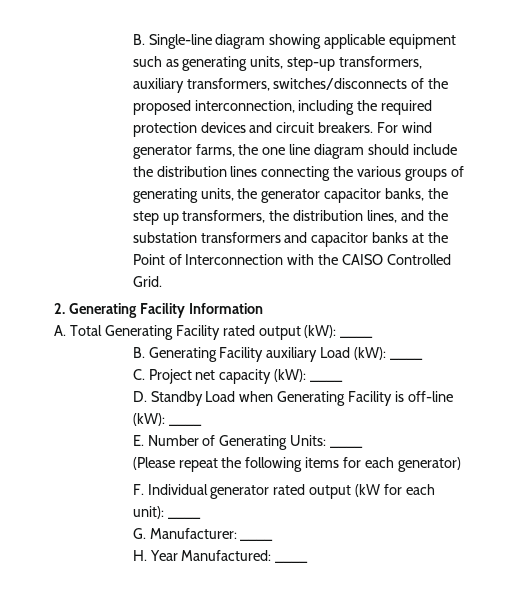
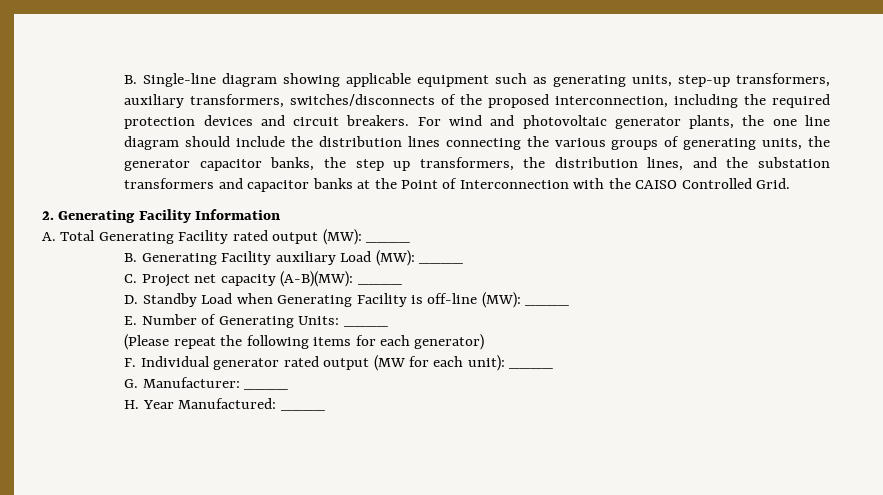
- For wind generator farms, the one line diagram should include the distribution lines connecting the various groups of generating units, the generator capacitor banks, the step up transformers, the distribution lines, and the substation transformers and capacitor banks at the Point of Interconnection with the CAISO Controlled Grid.
+ For wind and photovoltaic generator plants, the one line diagram should include the distribution lines connecting the various groups of generating units, the generator capacitor banks, the step up transformers, the distribution lines, and the substation transformers and capacitor banks at the Point of Interconnection with the CAISO Controlled Grid.
- A. Total Generating Facility rated output (kW): ____
+ A. Total Generating Facility rated output (MW): ____
- B. Generating Facility auxiliary Load (kW): ____
+ B. Generating Facility auxiliary Load (MW): ____
- C. Project net capacity (kW): ____
+ C. Project net capacity (A-B)(MW): ____
- D. Standby Load when Generating Facility is off-line (kW): ____
+ D. Standby Load when Generating Facility is off-line (MW): ____
- F. Individual generator rated output (kW for each unit): ____
+ F. Individual generator rated output (MW for each unit): ____

